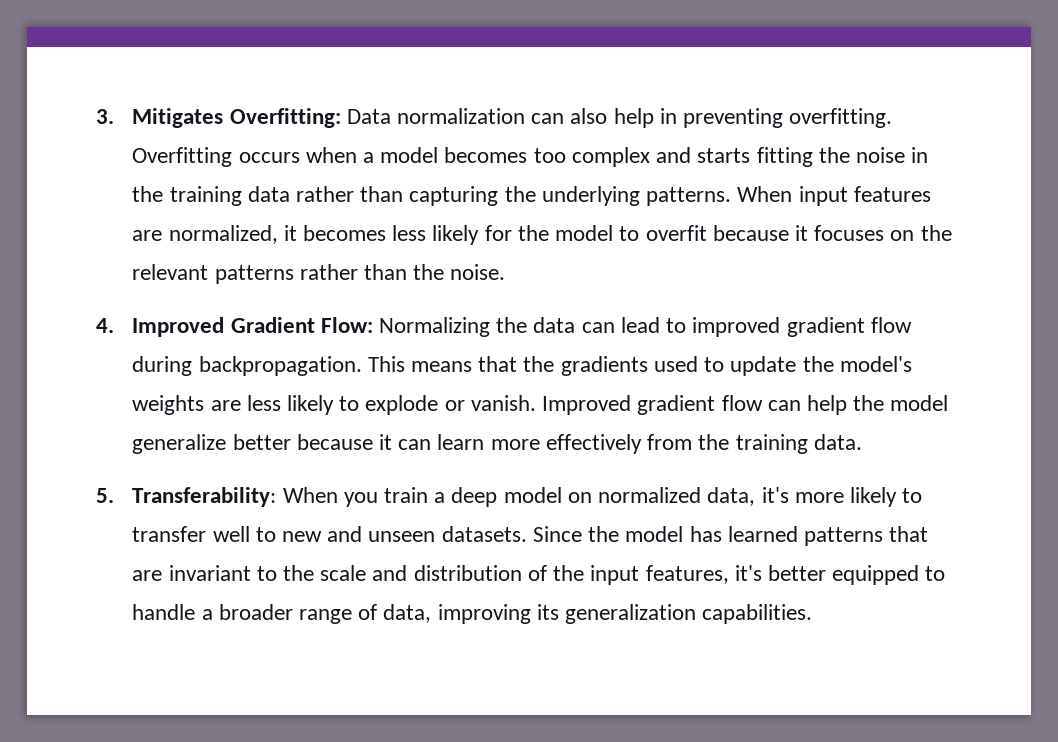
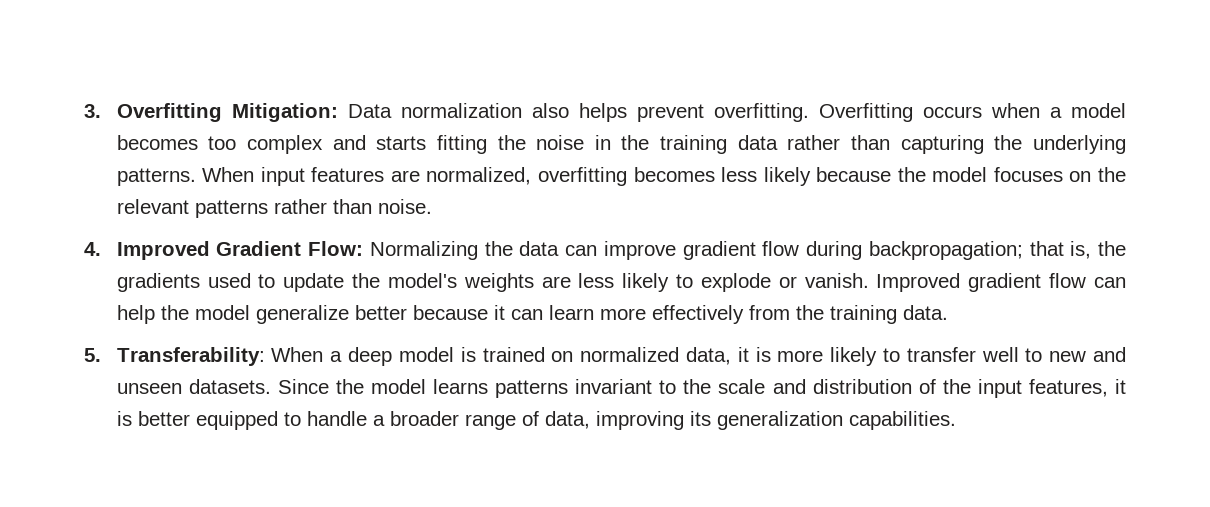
- 3. Mitigates Overfitting: Data normalization can also help in preventing overfitting.
+ 3. Overfitting Mitigation: Data normalization also helps prevent overfitting.
- When input features are normalized, it becomes less likely for the model to overfit because it focuses on the relevant patterns rather than the noise.
+ When input features are normalized, overfitting becomes less likely because the model focuses on the relevant patterns rather than noise.
- 4. Improved Gradient Flow: Normalizing the data can lead to improved gradient flow during backpropagation. This means that the gradients used to update the model's weights are less likely to explode or vanish.
+ 4. Improved Gradient Flow: Normalizing the data can improve gradient flow during backpropagation; that is, the gradients used to update the model's weights are less likely to explode or vanish.
- 5. Transferability: When you train a deep model on normalized data, it's more likely to transfer well to new and unseen datasets.
+ 5. Transferability: When a deep model is trained on normalized data, it is more likely to transfer well to new and unseen datasets.
- Since the model has learned patterns that are invariant to the scale and distribution of the input features, it's better equipped to handle a broader range of data, improving its generalization capabilities.
+ Since the model learns patterns invariant to the scale and distribution of the input features, it is better equipped to handle a broader range of data, improving its generalization capabilities.

